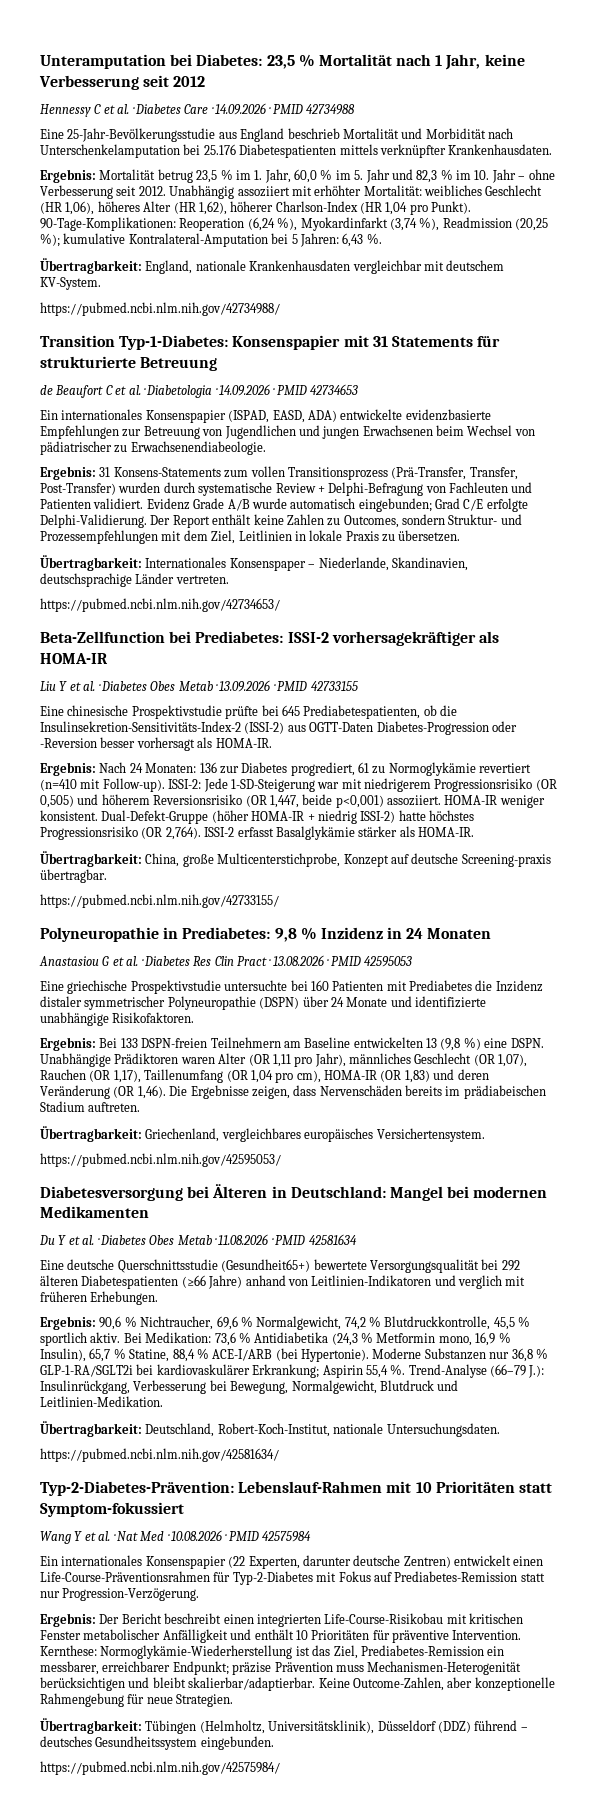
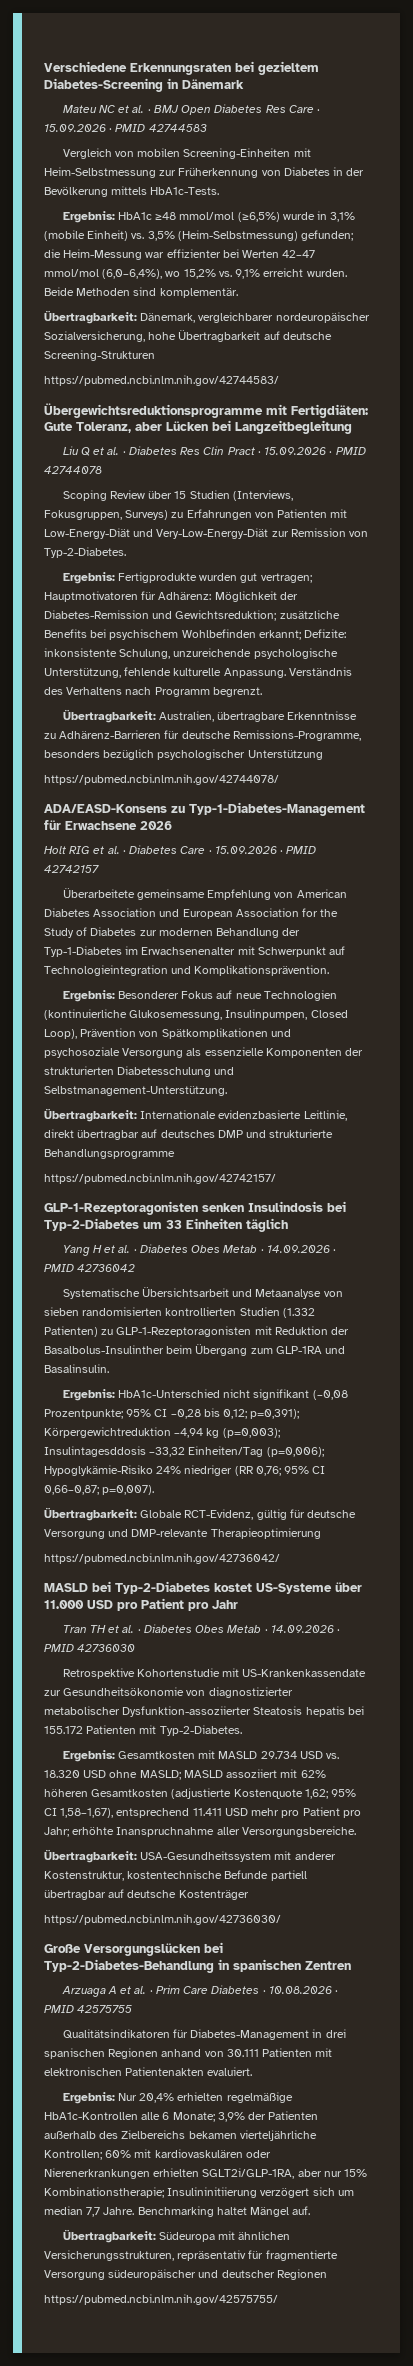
- Unteramputation bei Diabetes: 23,5 % Mortalität nach 1 Jahr, keine Verbesserung seit 2012
- Hennessy C et al. · Diabetes Care · 14.09.2026 · PMID 42734988
- Eine 25-Jahr-Bevölkerungsstudie aus England beschrieb Mortalität und Morbidität nach Unterschenkelamputation bei 25.176 Diabetespatienten mittels verknüpfter Krankenhausdaten.
- Ergebnis: Mortalität betrug 23,5 % im 1. Jahr, 60,0 % im 5. Jahr und 82,3 % im 10. Jahr – ohne Verbesserung seit 2012. Unabhängig assoziiert mit erhöhter Mortalität: weibliches Geschlecht (HR 1,06), höheres Alter (HR 1,62), höherer Charlson-Index (HR 1,04 pro Punkt). 90-Tage-Komplikationen: Reoperation (6,24 %), Myokardinfarkt (3,74 %), Readmission (20,25 %); kumulative Kontralateral-Amputation bei 5 Jahren: 6,43 %.
- Übertragbarkeit: England, nationale Krankenhausdaten vergleichbar mit deutschem KV-System.
- https://pubmed.ncbi.nlm.nih.gov/42734988/
- Transition Typ-1-Diabetes: Konsenspapier mit 31 Statements für strukturierte Betreuung
- de Beaufort C et al. · Diabetologia · 14.09.2026 · PMID 42734653
- Ein internationales Konsenspapier (ISPAD, EASD, ADA) entwickelte evidenzbasierte Empfehlungen zur Betreuung von Jugendlichen und jungen Erwachsenen beim Wechsel von pädiatrischer zu Erwachsenendiabeologie.
- Ergebnis: 31 Konsens-Statements zum vollen Transitionsprozess (Prä-Transfer, Transfer, Post-Transfer) wurden durch systematische Review + Delphi-Befragung von Fachleuten und Patienten validiert. Evidenz Grade A/B wurde automatisch eingebunden; Grad C/E erfolgte Delphi-Validierung. Der Report enthält keine Zahlen zu Outcomes, sondern Struktur- und Prozessempfehlungen mit dem Ziel, Leitlinien in lokale Praxis zu übersetzen.
- Übertragbarkeit: Internationales Konsenspaper – Niederlande, Skandinavien, deutschsprachige Länder vertreten.
- https://pubmed.ncbi.nlm.nih.gov/42734653/
- Beta-Zellfunction bei Prediabetes: ISSI-2 vorhersagekräftiger als HOMA-IR
- Liu Y et al. · Diabetes Obes Metab · 13.09.2026 · PMID 42733155
- Eine chinesische Prospektivstudie prüfte bei 645 Prediabetespatienten, ob die Insulinsekretion-Sensitivitäts-Index-2 (ISSI-2) aus OGTT-Daten Diabetes-Progression oder -Reversion besser vorhersagt als HOMA-IR.
- Ergebnis: Nach 24 Monaten: 136 zur Diabetes progrediert, 61 zu Normoglykämie revertiert (n=410 mit Follow-up). ISSI-2: Jede 1-SD-Steigerung war mit niedrigerem Progressionsrisiko (OR 0,505) und höherem Reversionsrisiko (OR 1,447, beide p<0,001) assoziiert. HOMA-IR weniger konsistent. Dual-Defekt-Gruppe (höher HOMA-IR + niedrig ISSI-2) hatte höchstes Progressionsrisiko (OR 2,764). ISSI-2 erfasst Basalglykämie stärker als HOMA-IR.
- Übertragbarkeit: China, große Multicenterstichprobe, Konzept auf deutsche Screening-praxis übertragbar.
- https://pubmed.ncbi.nlm.nih.gov/42733155/
- Polyneuropathie in Prediabetes: 9,8 % Inzidenz in 24 Monaten
- Anastasiou G et al. · Diabetes Res Clin Pract · 13.08.2026 · PMID 42595053
- Eine griechische Prospektivstudie untersuchte bei 160 Patienten mit Prediabetes die Inzidenz distaler symmetrischer Polyneuropathie (DSPN) über 24 Monate und identifizierte unabhängige Risikofaktoren.
- Ergebnis: Bei 133 DSPN-freien Teilnehmern am Baseline entwickelten 13 (9,8 %) eine DSPN. Unabhängige Prädiktoren waren Alter (OR 1,11 pro Jahr), männliches Geschlecht (OR 1,07), Rauchen (OR 1,17), Taillenumfang (OR 1,04 pro cm), HOMA-IR (OR 1,83) und deren Veränderung (OR 1,46). Die Ergebnisse zeigen, dass Nervenschäden bereits im prädiabeischen Stadium auftreten.
- Übertragbarkeit: Griechenland, vergleichbares europäisches Versichertensystem.
- https://pubmed.ncbi.nlm.nih.gov/42595053/
- Diabetesversorgung bei Älteren in Deutschland: Mangel bei modernen Medikamenten
- Du Y et al. · Diabetes Obes Metab · 11.08.2026 · PMID 42581634
- Eine deutsche Querschnittsstudie (Gesundheit65+) bewertete Versorgungsqualität bei 292 älteren Diabetespatienten (≥66 Jahre) anhand von Leitlinien-Indikatoren und verglich mit früheren Erhebungen.
- Ergebnis: 90,6 % Nichtraucher, 69,6 % Normalgewicht, 74,2 % Blutdruckkontrolle, 45,5 % sportlich aktiv. Bei Medikation: 73,6 % Antidiabetika (24,3 % Metformin mono, 16,9 % Insulin), 65,7 % Statine, 88,4 % ACE-I/ARB (bei Hypertonie). Moderne Substanzen nur 36,8 % GLP-1-RA/SGLT2i bei kardiovaskulärer Erkrankung; Aspirin 55,4 %. Trend-Analyse (66–79 J.): Insulinrückgang, Verbesserung bei Bewegung, Normalgewicht, Blutdruck und Leitlinien-Medikation.
- Übertragbarkeit: Deutschland, Robert-Koch-Institut, nationale Untersuchungsdaten.
- https://pubmed.ncbi.nlm.nih.gov/42581634/
- Typ-2-Diabetes-Prävention: Lebenslauf-Rahmen mit 10 Prioritäten statt Symptom-fokussiert
- Wang Y et al. · Nat Med · 10.08.2026 · PMID 42575984
- Ein internationales Konsenspapier (22 Experten, darunter deutsche Zentren) entwickelt einen Life-Course-Präventionsrahmen für Typ-2-Diabetes mit Fokus auf Prediabetes-Remission statt nur Progression-Verzögerung.
- Ergebnis: Der Bericht beschreibt einen integrierten Life-Course-Risikobau mit kritischen Fenster metabolischer Anfälligkeit und enthält 10 Prioritäten für präventive Intervention. Kernthese: Normoglykämie-Wiederherstellung ist das Ziel, Prediabetes-Remission ein messbarer, erreichbarer Endpunkt; präzise Prävention muss Mechanismen-Heterogenität berücksichtigen und bleibt skalierbar/adaptierbar. Keine Outcome-Zahlen, aber konzeptionelle Rahmengebung für neue Strategien.
- Übertragbarkeit: Tübingen (Helmholtz, Universitätsklinik), Düsseldorf (DDZ) führend – deutsches Gesundheitssystem eingebunden.
- https://pubmed.ncbi.nlm.nih.gov/42575984/
+ Verschiedene Erkennungsraten bei gezieltem Diabetes-Screening in Dänemark
+ Mateu NC et al. · BMJ Open Diabetes Res Care · 15.09.2026 · PMID 42744583
+ Vergleich von mobilen Screening-Einheiten mit Heim-Selbstmessung zur Früherkennung von Diabetes in der Bevölkerung mittels HbA1c-Tests.
+ Ergebnis: HbA1c ≥48 mmol/mol (≥6,5%) wurde in 3,1% (mobile Einheit) vs. 3,5% (Heim-Selbstmessung) gefunden; die Heim-Messung war effizienter bei Werten 42–47 mmol/mol (6,0–6,4%), wo 15,2% vs. 9,1% erreicht wurden. Beide Methoden sind komplementär.
+ Übertragbarkeit: Dänemark, vergleichbarer nordeuropäischer Sozialversicherung, hohe Übertragbarkeit auf deutsche Screening-Strukturen
+ https://pubmed.ncbi.nlm.nih.gov/42744583/
+ Übergewichtsreduktionsprogramme mit Fertigdiäten: Gute Toleranz, aber Lücken bei Langzeitbegleitung
+ Liu Q et al. · Diabetes Res Clin Pract · 15.09.2026 · PMID 42744078
+ Scoping Review über 15 Studien (Interviews, Fokusgruppen, Surveys) zu Erfahrungen von Patienten mit Low-Energy-Diät und Very-Low-Energy-Diät zur Remission von Typ-2-Diabetes.
+ Ergebnis: Fertigprodukte wurden gut vertragen; Hauptmotivatoren für Adhärenz: Möglichkeit der Diabetes-Remission und Gewichtsreduktion; zusätzliche Benefits bei psychischem Wohlbefinden erkannt; Defizite: inkonsistente Schulung, unzureichende psychologische Unterstützung, fehlende kulturelle Anpassung. Verständnis des Verhaltens nach Programm begrenzt.
+ Übertragbarkeit: Australien, übertragbare Erkenntnisse zu Adhärenz-Barrieren für deutsche Remissions-Programme, besonders bezüglich psychologischer Unterstützung
+ https://pubmed.ncbi.nlm.nih.gov/42744078/
+ ADA/EASD-Konsens zu Typ-1-Diabetes-Management für Erwachsene 2026
+ Holt RIG et al. · Diabetes Care · 15.09.2026 · PMID 42742157
+ Überarbeitete gemeinsame Empfehlung von American Diabetes Association und European Association for the Study of Diabetes zur modernen Behandlung der Typ-1-Diabetes im Erwachsenenalter mit Schwerpunkt auf Technologieintegration und Komplikationsprävention.
+ Ergebnis: Besonderer Fokus auf neue Technologien (kontinuierliche Glukosemessung, Insulinpumpen, Closed Loop), Prävention von Spätkomplikationen und psychosoziale Versorgung als essenzielle Komponenten der strukturierten Diabetesschulung und Selbstmanagement-Unterstützung.
+ Übertragbarkeit: Internationale evidenzbasierte Leitlinie, direkt übertragbar auf deutsches DMP und strukturierte Behandlungsprogramme
+ https://pubmed.ncbi.nlm.nih.gov/42742157/
+ GLP-1-Rezeptoragonisten senken Insulindosis bei Typ-2-Diabetes um 33 Einheiten täglich
+ Yang H et al. · Diabetes Obes Metab · 14.09.2026 · PMID 42736042
+ Systematische Übersichtsarbeit und Metaanalyse von sieben randomisierten kontrollierten Studien (1.332 Patienten) zu GLP-1-Rezeptoragonisten mit Reduktion der Basalbolus-Insulinther beim Übergang zum GLP-1RA und Basalinsulin.
+ Ergebnis: HbA1c-Unterschied nicht signifikant (–0,08 Prozentpunkte; 95% CI –0,28 bis 0,12; p=0,391); Körpergewichtreduktion –4,94 kg (p=0,003); Insulintagesddosis –33,32 Einheiten/Tag (p=0,006); Hypoglykämie-Risiko 24% niedriger (RR 0,76; 95% CI 0,66–0,87; p=0,007).
+ Übertragbarkeit: Globale RCT-Evidenz, gültig für deutsche Versorgung und DMP-relevante Therapieoptimierung
+ https://pubmed.ncbi.nlm.nih.gov/42736042/
+ MASLD bei Typ-2-Diabetes kostet US-Systeme über 11.000 USD pro Patient pro Jahr
+ Tran TH et al. · Diabetes Obes Metab · 14.09.2026 · PMID 42736030
+ Retrospektive Kohortenstudie mit US-Krankenkassendate zur Gesundheitsökonomie von diagnostizierter metabolischer Dysfunktion-assoziierter Steatosis hepatis bei 155.172 Patienten mit Typ-2-Diabetes.
+ Ergebnis: Gesamtkosten mit MASLD 29.734 USD vs. 18.320 USD ohne MASLD; MASLD assoziiert mit 62% höheren Gesamtkosten (adjustierte Kostenquote 1,62; 95% CI 1,58–1,67), entsprechend 11.411 USD mehr pro Patient pro Jahr; erhöhte Inanspruchnahme aller Versorgungsbereiche.
+ Übertragbarkeit: USA-Gesundheitssystem mit anderer Kostenstruktur, kostentechnische Befunde partiell übertragbar auf deutsche Kostenträger
+ https://pubmed.ncbi.nlm.nih.gov/42736030/
+ Große Versorgungslücken bei Typ-2-Diabetes-Behandlung in spanischen Zentren
+ Arzuaga A et al. · Prim Care Diabetes · 10.08.2026 · PMID 42575755
+ Qualitätsindikatoren für Diabetes-Management in drei spanischen Regionen anhand von 30.111 Patienten mit elektronischen Patientenakten evaluiert.
+ Ergebnis: Nur 20,4% erhielten regelmäßige HbA1c-Kontrollen alle 6 Monate; 3,9% der Patienten außerhalb des Zielbereichs bekamen vierteljährliche Kontrollen; 60% mit kardiovaskulären oder Nierenerkrankungen erhielten SGLT2i/GLP-1RA, aber nur 15% Kombinationstherapie; Insulininitiierung verzögert sich um median 7,7 Jahre. Benchmarking haltet Mängel auf.
+ Übertragbarkeit: Südeuropa mit ähnlichen Versicherungsstrukturen, repräsentativ für fragmentierte Versorgung südeuropäischer und deutscher Regionen
+ https://pubmed.ncbi.nlm.nih.gov/42575755/

